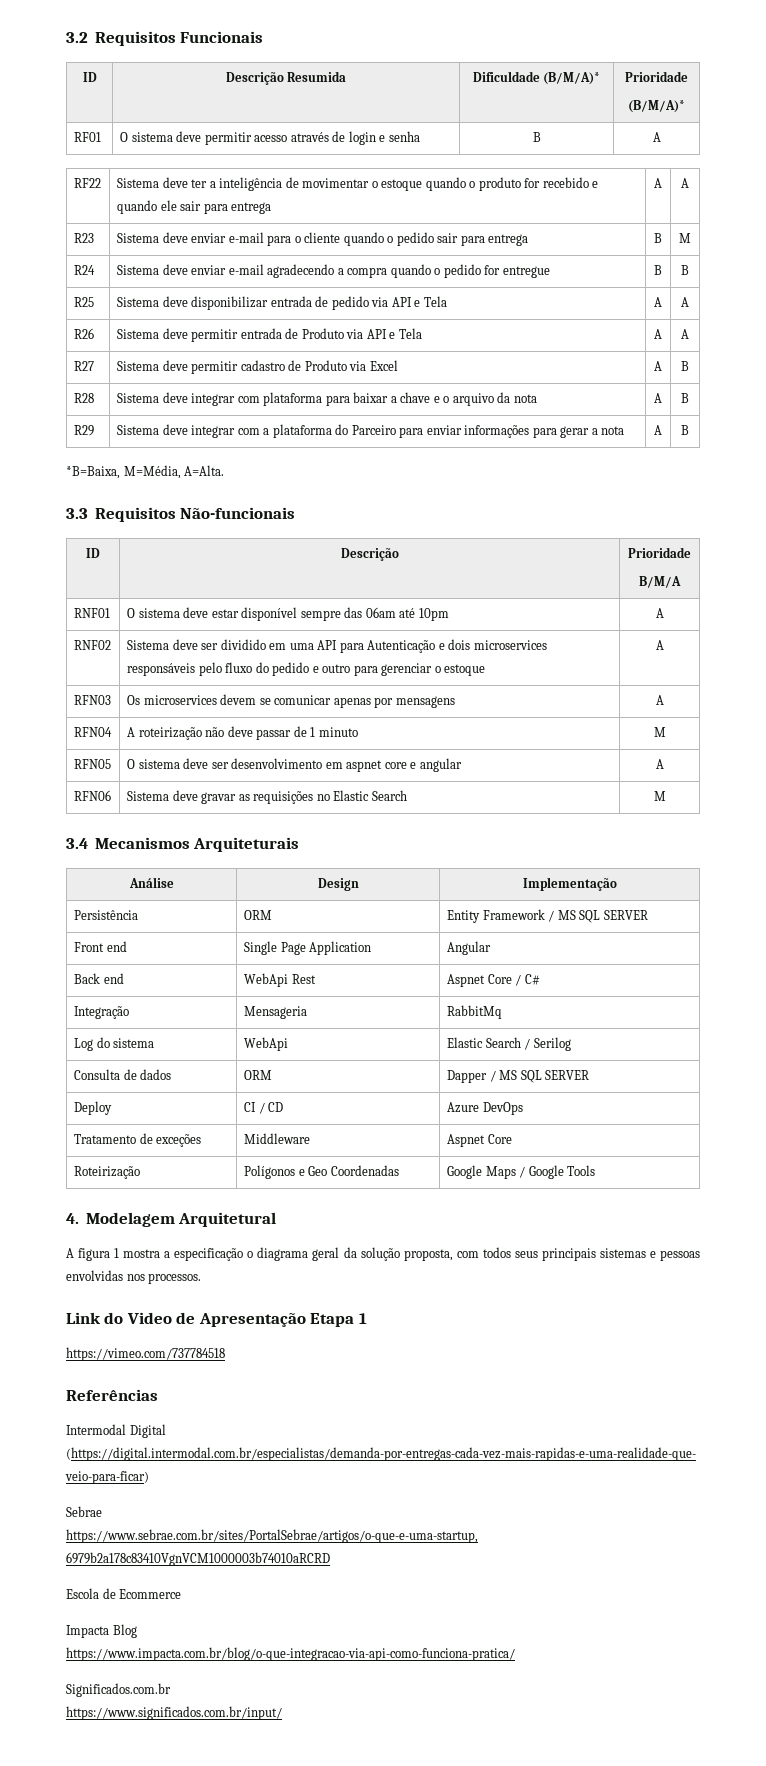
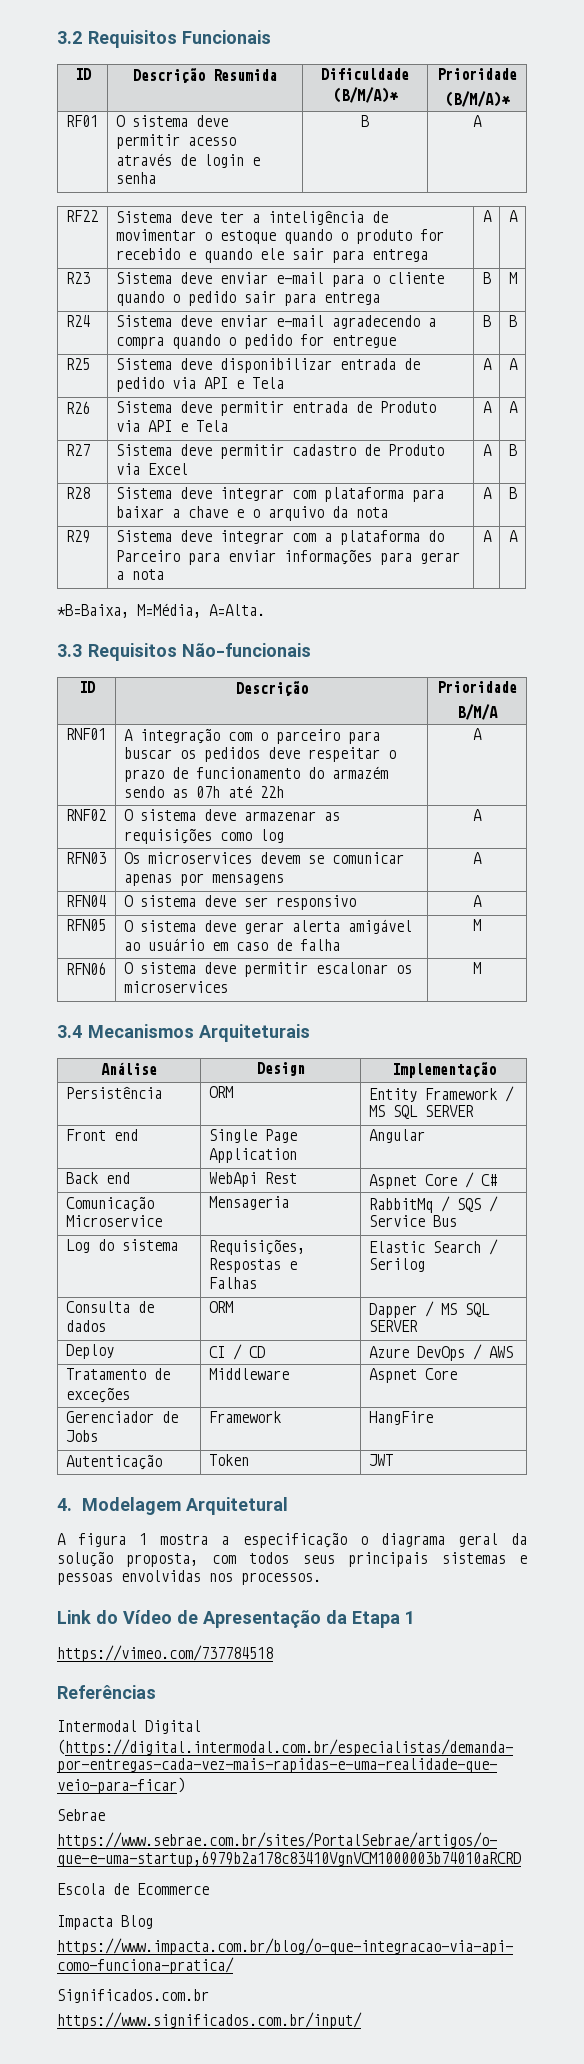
- R29 | Sistema deve integrar com a plataforma do Parceiro para enviar informações para gerar a nota | A | B
+ R29 | Sistema deve integrar com a plataforma do Parceiro para enviar informações para gerar a nota | A | A
- RNF01 | O sistema deve estar disponível sempre das 06am até 10pm | A
- RNF02 | Sistema deve ser dividido em uma API para Autenticação e dois microservices responsáveis pelo fluxo do pedido e outro para gerenciar o estoque | A
+ RNF01 | A integração com o parceiro para buscar os pedidos deve respeitar o prazo de funcionamento do armazém sendo as 07h até 22h | A
+ RNF02 | O sistema deve armazenar as requisições como log | A
- RFN04 | A roteirização não deve passar de 1 minuto | M
- RFN05 | O sistema deve ser desenvolvimento em aspnet core e angular | A
- RFN06 | Sistema deve gravar as requisições no Elastic Search | M
+ RFN04 | O sistema deve ser responsivo | A
+ RFN05 | O sistema deve gerar alerta amigável ao usuário em caso de falha | M
+ RFN06 | O sistema deve permitir escalonar os microservices | M
- Integração | Mensageria | RabbitMq
+ Comunicação Microservice | Mensageria | RabbitMq / SQS / Service Bus
- Log do sistema | WebApi | Elastic Search / Serilog
+ Log do sistema | Requisições, Respostas e Falhas | Elastic Search / Serilog
- Deploy | CI / CD | Azure DevOps
+ Deploy | CI / CD | Azure DevOps / AWS
- Roteirização | Polígonos e Geo Coordenadas | Google Maps / Google Tools
+ Gerenciador de Jobs | Framework | HangFire
+ Autenticação | Token | JWT
- Link do Video de Apresentação Etapa 1
+ Link do Vídeo de Apresentação da Etapa 1

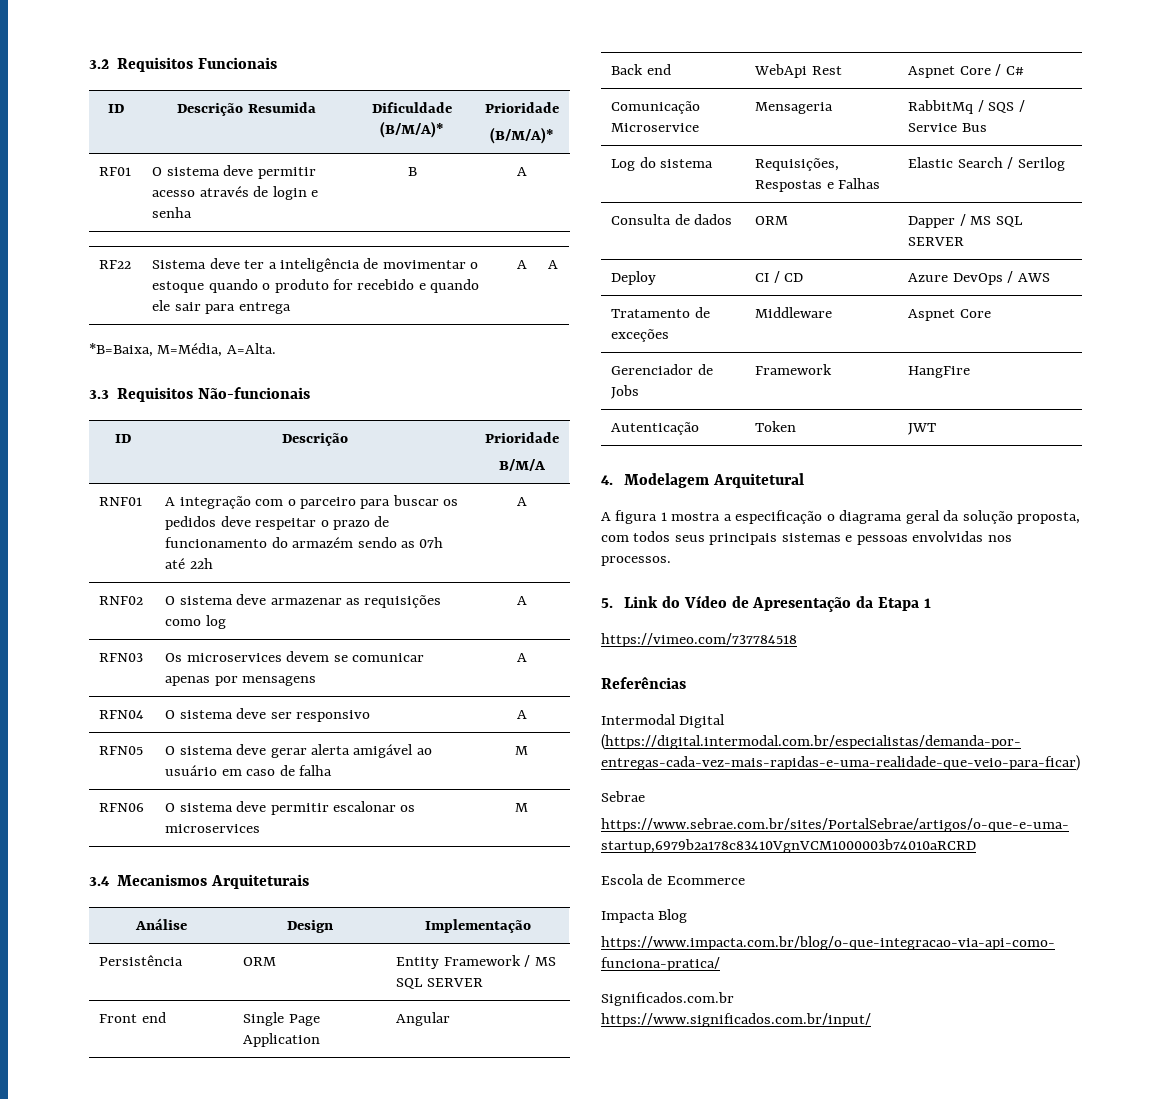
- R23 | Sistema deve enviar e-mail para o cliente quando o pedido sair para entrega | B | M
- R24 | Sistema deve enviar e-mail agradecendo a compra quando o pedido for entregue | B | B
- R25 | Sistema deve disponibilizar entrada de pedido via API e Tela | A | A
- R26 | Sistema deve permitir entrada de Produto via API e Tela | A | A
- R27 | Sistema deve permitir cadastro de Produto via Excel | A | B
- R28 | Sistema deve integrar com plataforma para baixar a chave e o arquivo da nota | A | B
- R29 | Sistema deve integrar com a plataforma do Parceiro para enviar informações para gerar a nota | A | A
- Link do Vídeo de Apresentação da Etapa 1
+ 5. Link do Vídeo de Apresentação da Etapa 1

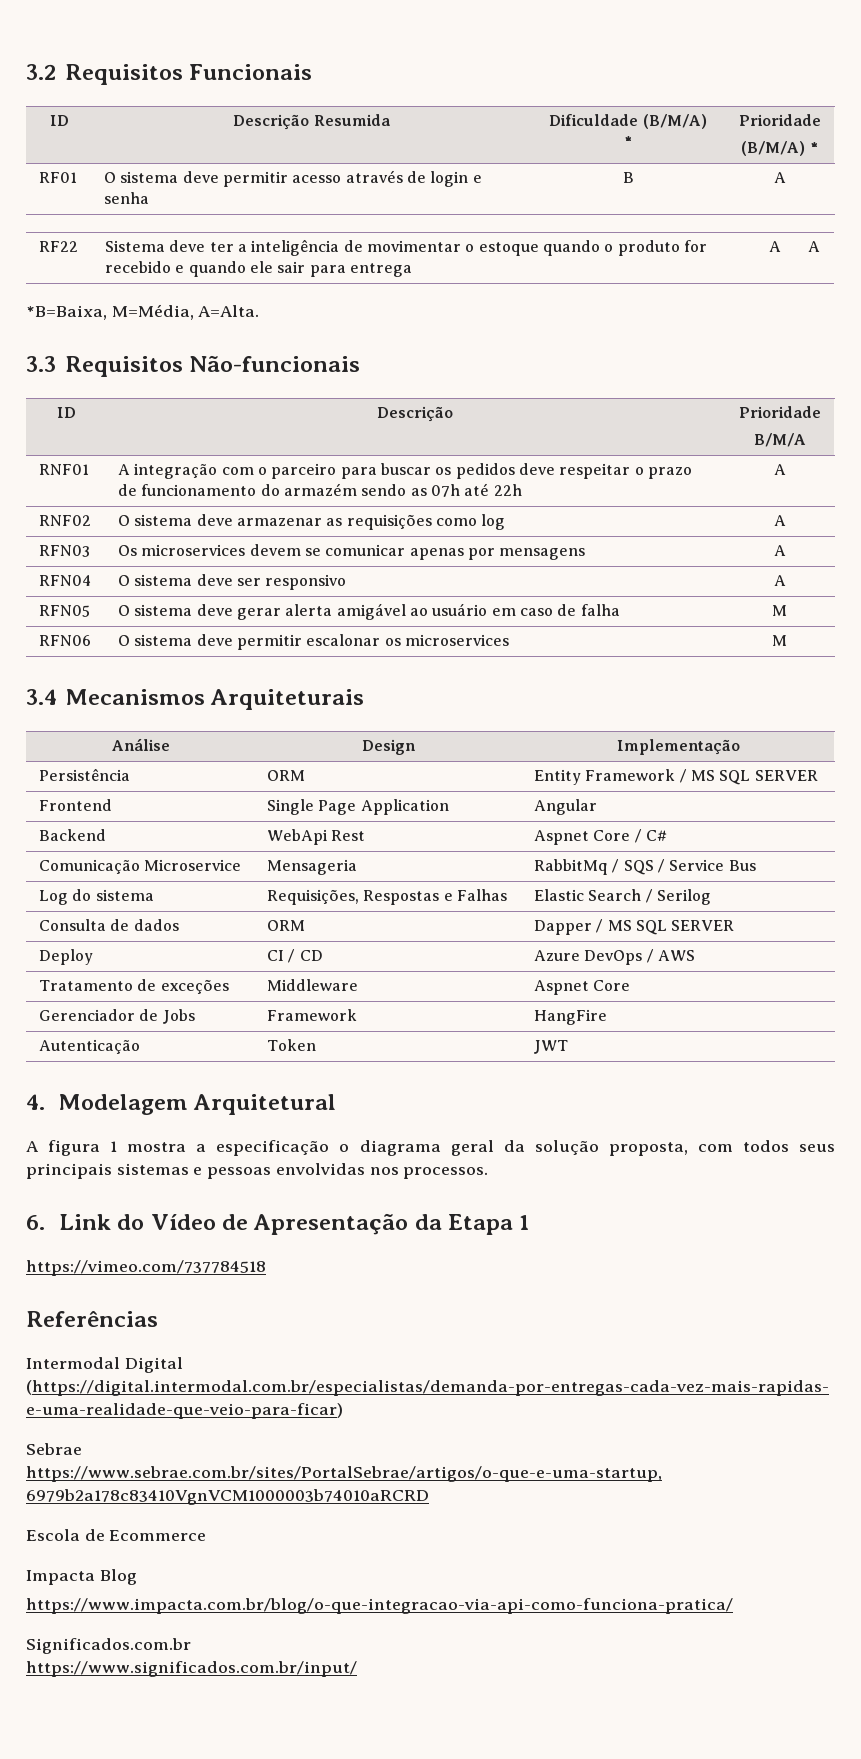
- ID | Descrição Resumida | Dificuldade (B/M/A)* | Prioridade
- (B/M/A)*
+ ID | Descrição Resumida | Dificuldade (B/M/A) * | Prioridade
+ (B/M/A) *
- Front end | Single Page Application | Angular
+ Frontend | Single Page Application | Angular
- Back end | WebApi Rest | Aspnet Core / C#
+ Backend | WebApi Rest | Aspnet Core / C#
- 5. Link do Vídeo de Apresentação da Etapa 1
+ 6. Link do Vídeo de Apresentação da Etapa 1

